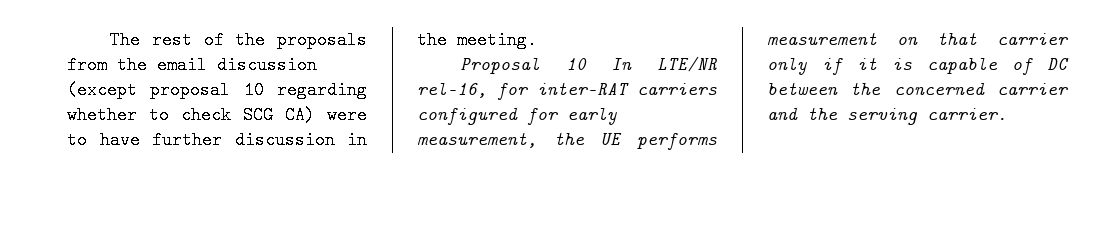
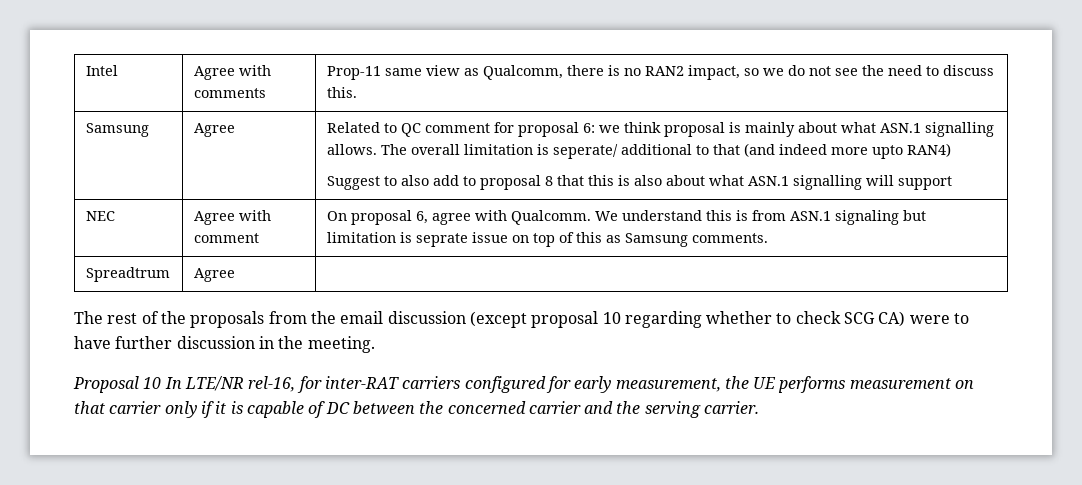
+ Intel | Agree with comments | Prop-11 same view as Qualcomm, there is no RAN2 impact, so we do not see the need to discuss this.
+ Samsung | Agree | Related to QC comment for proposal 6: we think proposal is mainly about what ASN.1 signalling allows. The overall limitation is seperate/ additional to that (and indeed more upto RAN4)
+ Suggest to also add to proposal 8 that this is also about what ASN.1 signalling will support
+ NEC | Agree with comment | On proposal 6, agree with Qualcomm. We understand this is from ASN.1 signaling but limitation is seprate issue on top of this as Samsung comments.
+ Spreadtrum | Agree |

